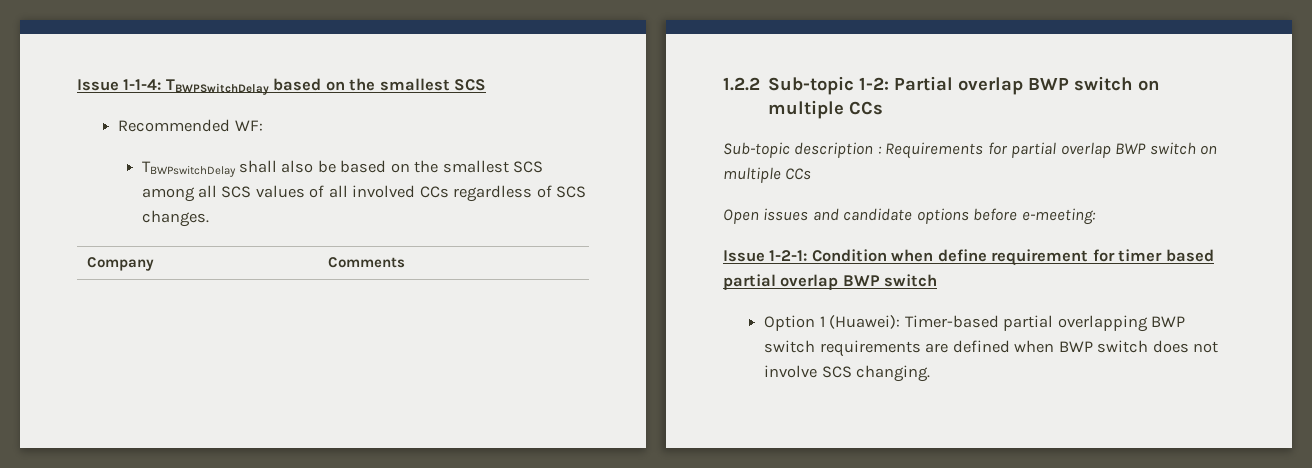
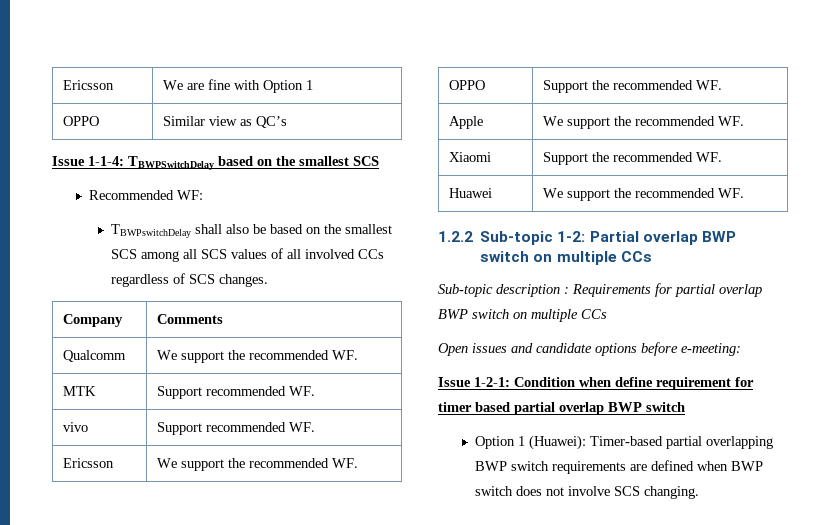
+ Ericsson | We are fine with Option 1
+ OPPO | Similar view as QC’s
+ Qualcomm | We support the recommended WF.
+ MTK | Support recommended WF.
+ vivo | Support recommended WF.
+ Ericsson | We support the recommended WF.
+ OPPO | Support the recommended WF.
+ Apple | We support the recommended WF.
+ Xiaomi | Support the recommended WF.
+ Huawei | We support the recommended WF.

